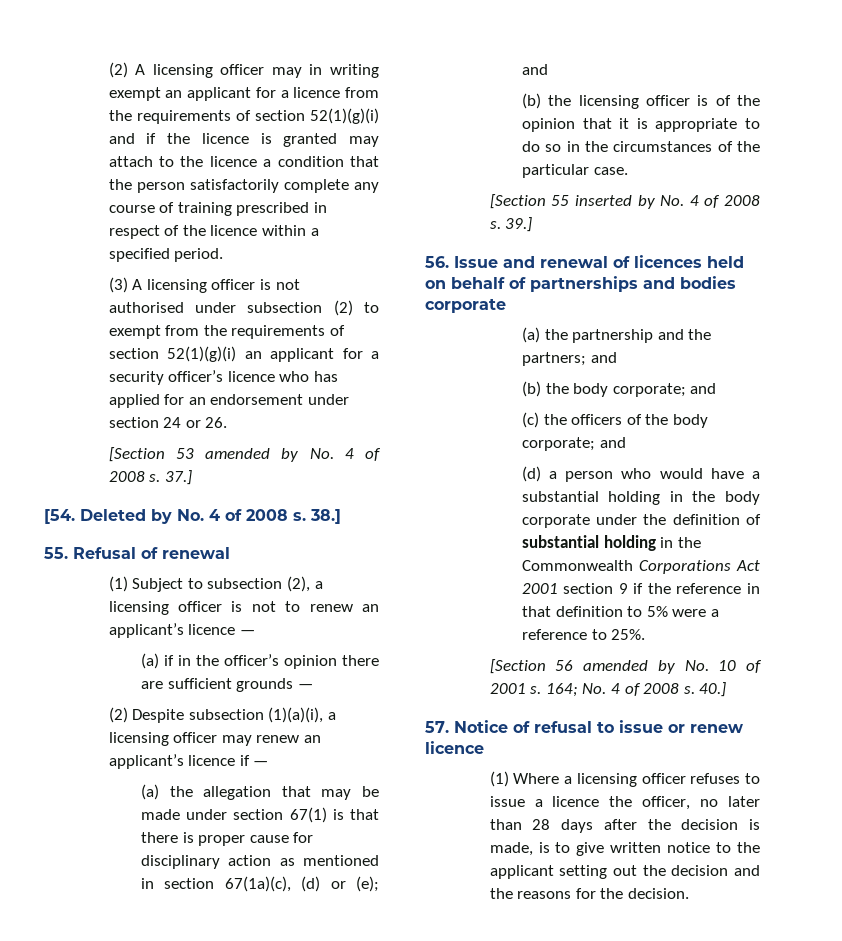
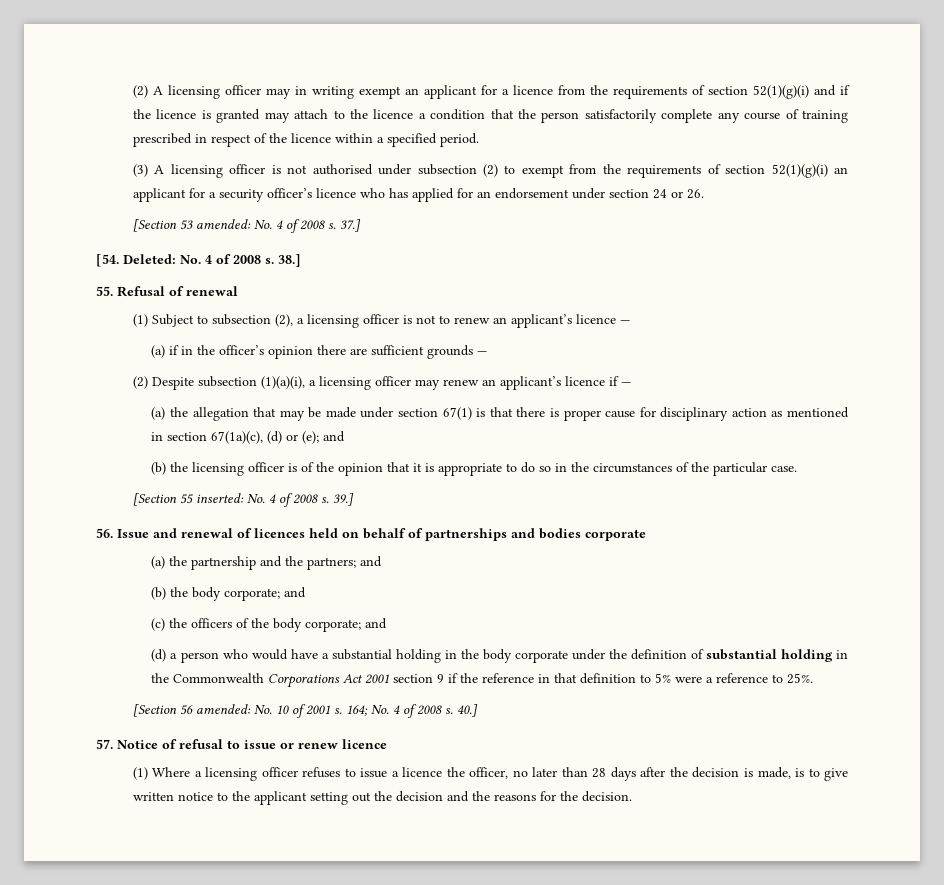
- [Section 53 amended by No. 4 of 2008 s.
+ [Section 53 amended: No. 4 of 2008 s.
- [54. Deleted by No. 4 of 2008 s.
+ [54. Deleted: No. 4 of 2008 s.
- [Section 55 inserted by No. 4 of 2008 s.
+ [Section 55 inserted: No. 4 of 2008 s.
- [Section 56 amended by No. 10 of 2001 s.
+ [Section 56 amended: No. 10 of 2001 s.

